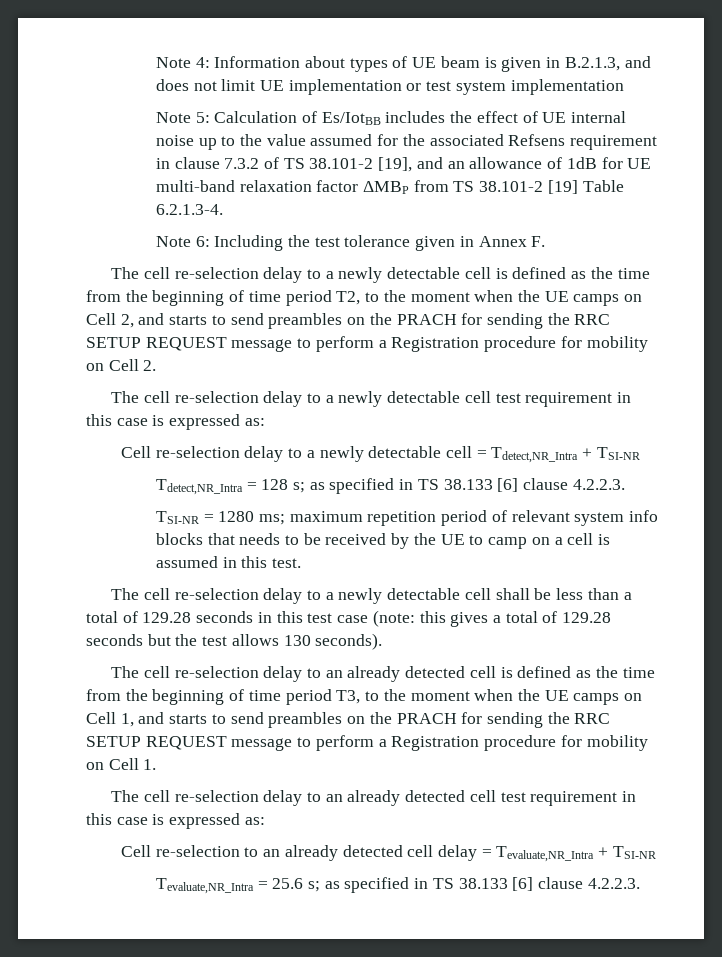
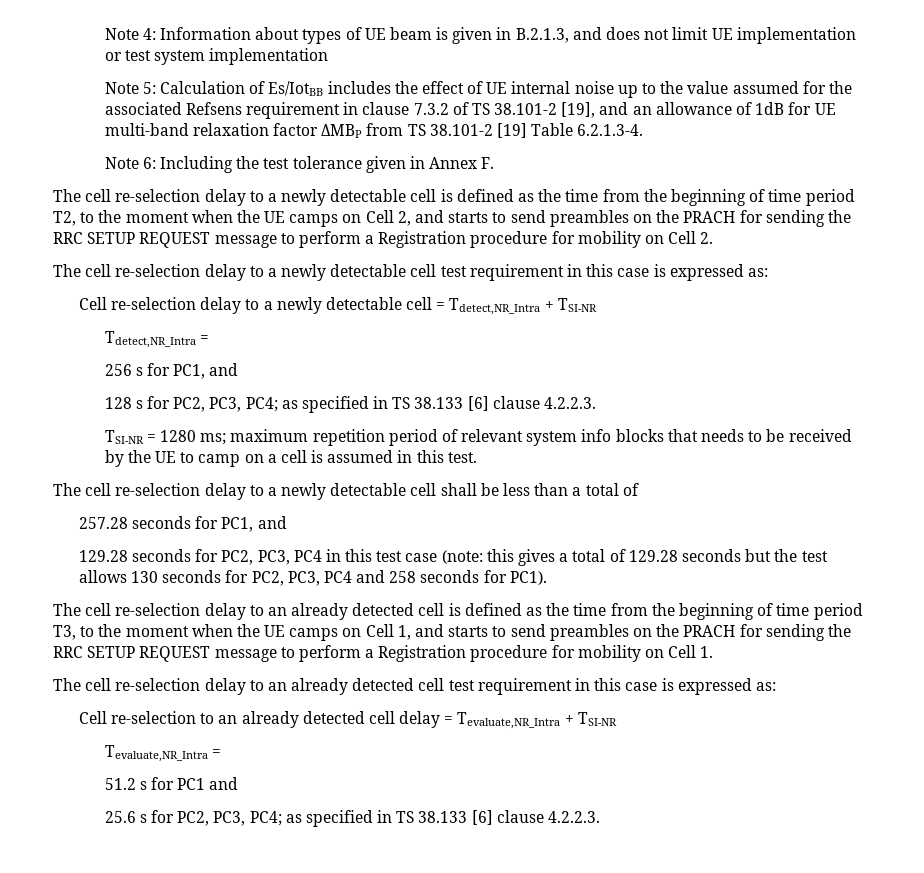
- Tdetect,NR_Intra = 128 s; as specified in TS 38.133 [6] clause 4.2.2.3.
+ Tdetect,NR_Intra =
+ 256 s for PC1, and
+ 128 s for PC2, PC3, PC4; as specified in TS 38.133 [6] clause 4.2.2.3.
- The cell re-selection delay to a newly detectable cell shall be less than a total of 129.28 seconds in this test case (note: this gives a total of 129.28 seconds but the test allows 130 seconds).
+ The cell re-selection delay to a newly detectable cell shall be less than a total of
+ 257.28 seconds for PC1, and
+ 129.28 seconds for PC2, PC3, PC4 in this test case (note: this gives a total of 129.28 seconds but the test allows 130 seconds for PC2, PC3, PC4 and 258 seconds for PC1).
- Tevaluate,NR_Intra = 25.6 s; as specified in TS 38.133 [6] clause 4.2.2.3.
+ Tevaluate,NR_Intra =
+ 51.2 s for PC1 and
+ 25.6 s for PC2, PC3, PC4; as specified in TS 38.133 [6] clause 4.2.2.3.

